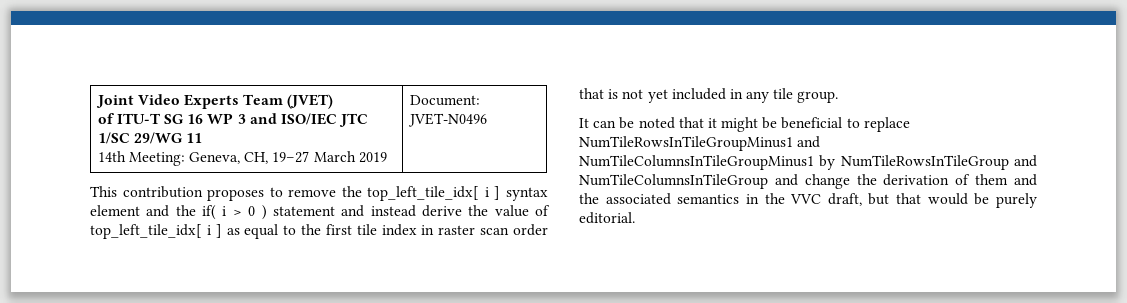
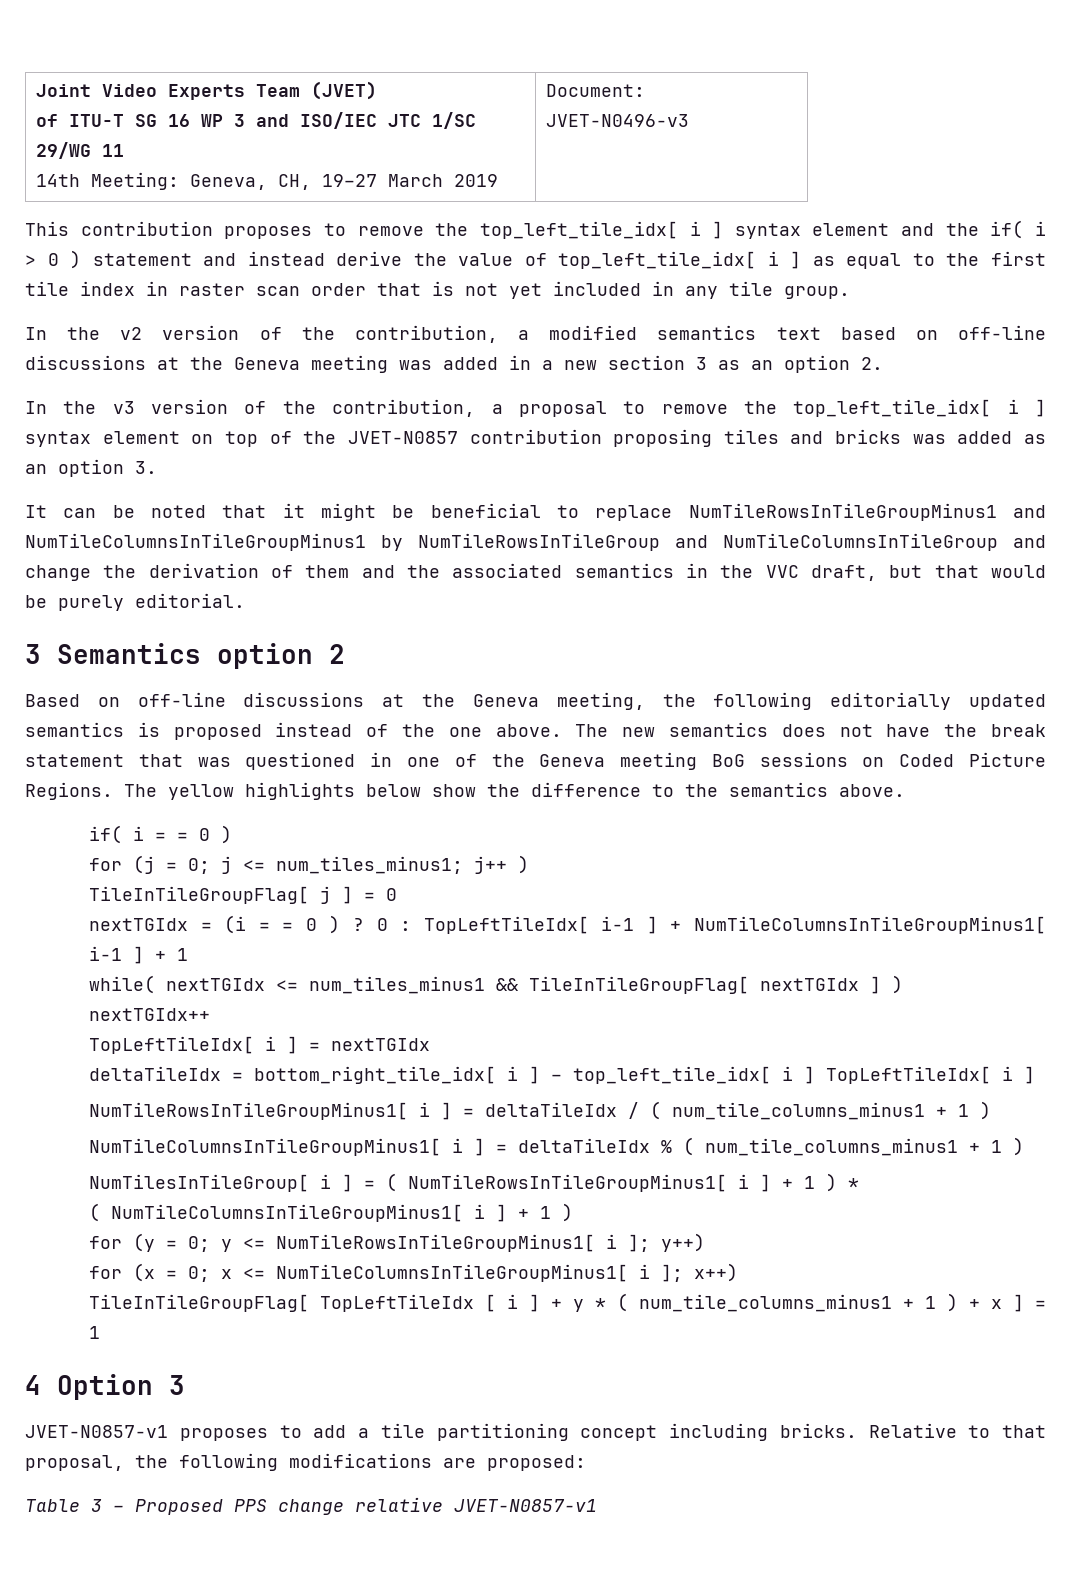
  Joint Video Experts Team (JVET)
  of ITU-T SG 16 WP 3 and ISO/IEC JTC 1/SC 29/WG 11
- 14th Meeting: Geneva, CH, 19–27 March 2019 | Document: JVET-N0496
+ 14th Meeting: Geneva, CH, 19–27 March 2019 | Document: JVET-N0496-v3
+ In the v2 version of the contribution, a modified semantics text based on off-line discussions at the Geneva meeting was added in a new section 3 as an option 2.
+ In the v3 version of the contribution, a proposal to remove the top_left_tile_idx[ i ] syntax element on top of the JVET-N0857 contribution proposing tiles and bricks was added as an option 3.
+ 3 Semantics option 2
+ Based on off-line discussions at the Geneva meeting, the following editorially updated semantics is proposed instead of the one above. The new semantics does not have the break statement that was questioned in one of the Geneva meeting BoG sessions on Coded Picture Regions. The yellow highlights below show the difference to the semantics above.
+ if( i = = 0 )
+ for (j = 0; j <= num_tiles_minus1; j++ )
+ TileInTileGroupFlag[ j ] = 0
+ nextTGIdx = (i = = 0 ) ? 0 : TopLeftTileIdx[ i−1 ] + NumTileColumnsInTileGroupMinus1[ i−1 ] + 1
+ while( nextTGIdx <= num_tiles_minus1 && TileInTileGroupFlag[ nextTGIdx ] )
+ nextTGIdx++
+ TopLeftTileIdx[ i ] = nextTGIdx
+ deltaTileIdx = bottom_right_tile_idx[ i ] – top_left_tile_idx[ i ] TopLeftTileIdx[ i ]
+ NumTileRowsInTileGroupMinus1[ i ] = deltaTileIdx / ( num_tile_columns_minus1 + 1 )
+ NumTileColumnsInTileGroupMinus1[ i ] = deltaTileIdx % ( num_tile_columns_minus1 + 1 )
+ NumTilesInTileGroup[ i ] = ( NumTileRowsInTileGroupMinus1[ i ] + 1 ) *
+ ( NumTileColumnsInTileGroupMinus1[ i ] + 1 )
+ for (y = 0; y <= NumTileRowsInTileGroupMinus1[ i ]; y++)
+ for (x = 0; x <= NumTileColumnsInTileGroupMinus1[ i ]; x++)
+ TileInTileGroupFlag[ TopLeftTileIdx [ i ] + y * ( num_tile_columns_minus1 + 1 ) + x ] = 1
+ 4 Option 3
+ JVET-N0857-v1 proposes to add a tile partitioning concept including bricks. Relative to that proposal, the following modifications are proposed:
+ Table 3 – Proposed PPS change relative JVET-N0857-v1

